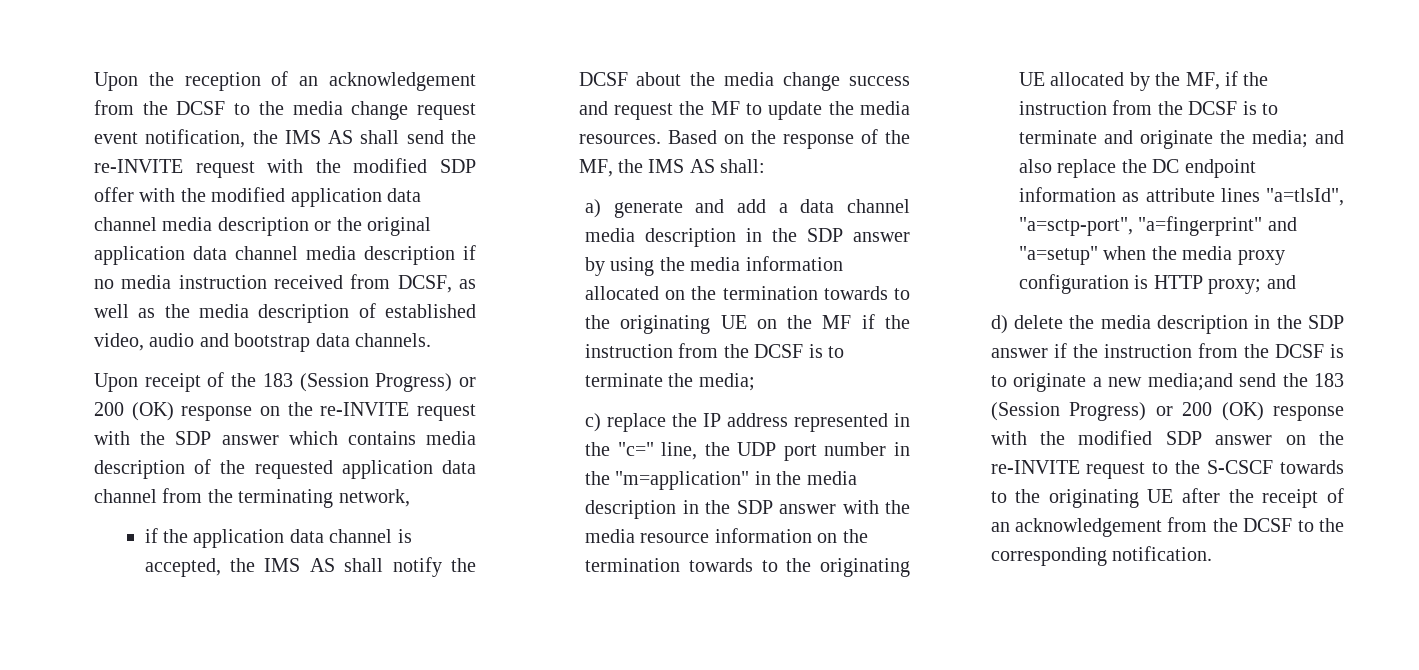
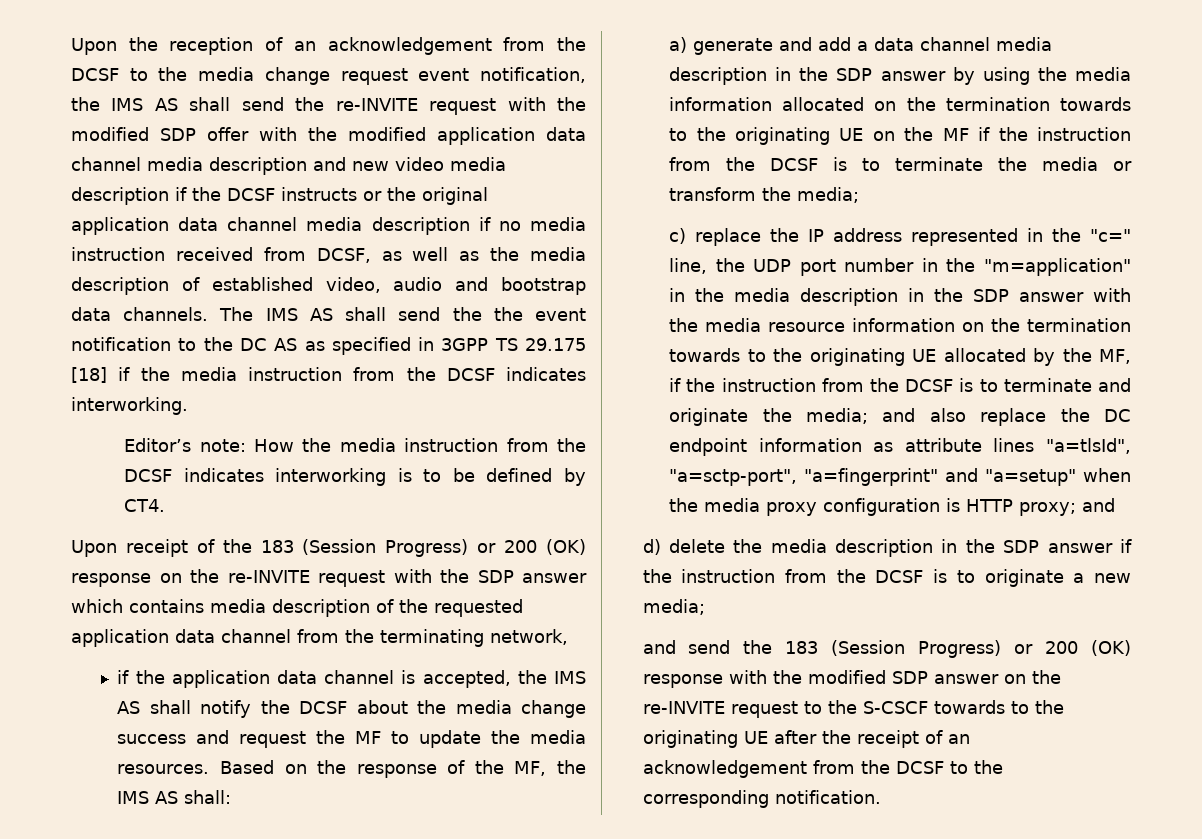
- Upon the reception of an acknowledgement from the DCSF to the media change request event notification, the IMS AS shall send the re-INVITE request with the modified SDP offer with the modified application data channel media description or the original application data channel media description if no media instruction received from DCSF, as well as the media description of established video, audio and bootstrap data channels.
+ Upon the reception of an acknowledgement from the DCSF to the media change request event notification, the IMS AS shall send the re-INVITE request with the modified SDP offer with the modified application data channel media description and new video media description if the DCSF instructs or the original application data channel media description if no media instruction received from DCSF, as well as the media description of established video, audio and bootstrap data channels. The IMS AS shall send the the event notification to the DC AS as specified in 3GPP TS 29.175 [18] if the media instruction from the DCSF indicates interworking.
+ Editor’s note: How the media instruction from the DCSF indicates interworking is to be defined by CT4.
- a) generate and add a data channel media description in the SDP answer by using the media information allocated on the termination towards to the originating UE on the MF if the instruction from the DCSF is to terminate the media;
+ a) generate and add a data channel media description in the SDP answer by using the media information allocated on the termination towards to the originating UE on the MF if the instruction from the DCSF is to terminate the media or transform the media;
- d) delete the media description in the SDP answer if the instruction from the DCSF is to originate a new media;and send the 183 (Session Progress) or 200 (OK) response with the modified SDP answer on the re-INVITE request to the S-CSCF towards to the originating UE after the receipt of an acknowledgement from the DCSF to the corresponding notification.
+ d) delete the media description in the SDP answer if the instruction from the DCSF is to originate a new media;
+ and send the 183 (Session Progress) or 200 (OK) response with the modified SDP answer on the re-INVITE request to the S-CSCF towards to the originating UE after the receipt of an acknowledgement from the DCSF to the corresponding notification.

